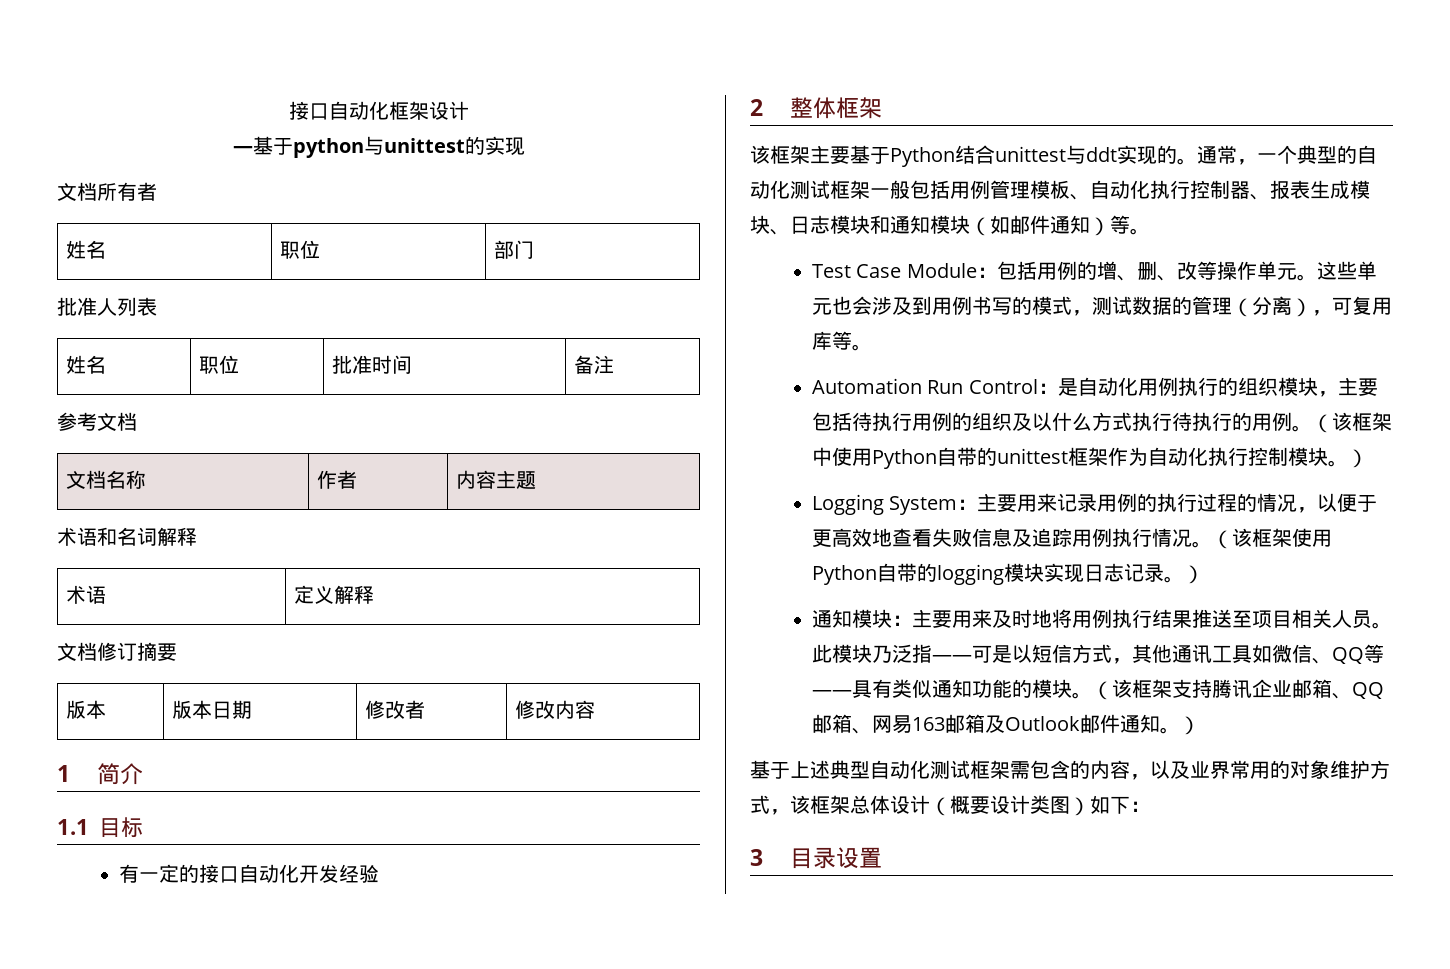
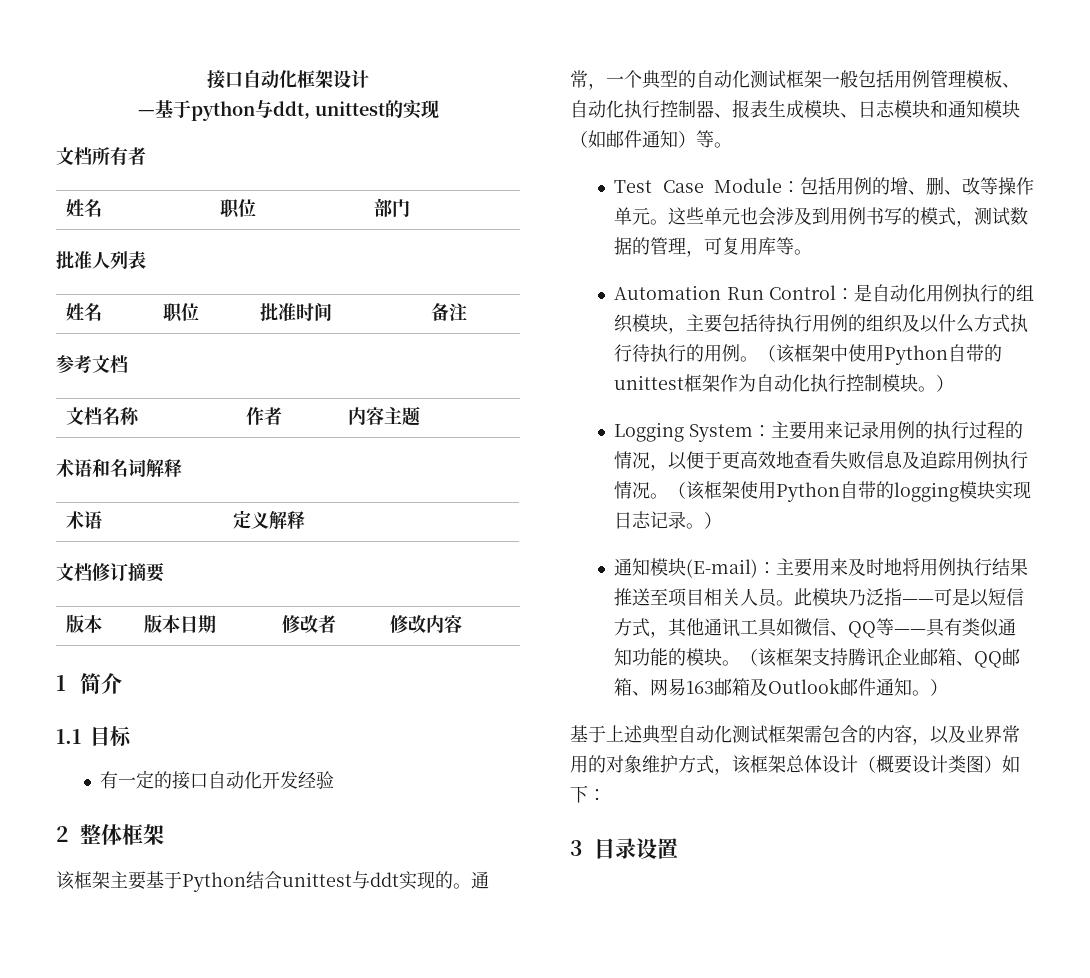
- —基于python与unittest的实现
+ —基于python与ddt, unittest的实现
- 这些单元也会涉及到用例书写的模式，测试数据的管理（分离），可复用库等。
+ 这些单元也会涉及到用例书写的模式，测试数据的管理，可复用库等。
- 通知模块：主要用来及时地将用例执行结果推送至项目相关人员。
+ 通知模块(E-mail)：主要用来及时地将用例执行结果推送至项目相关人员。

